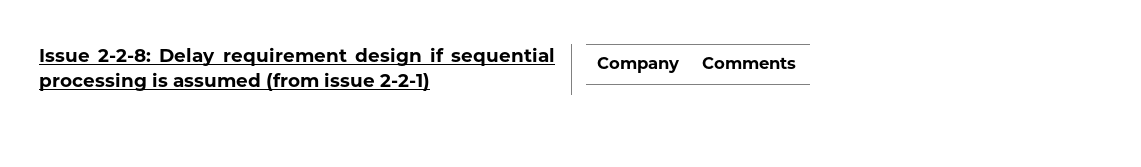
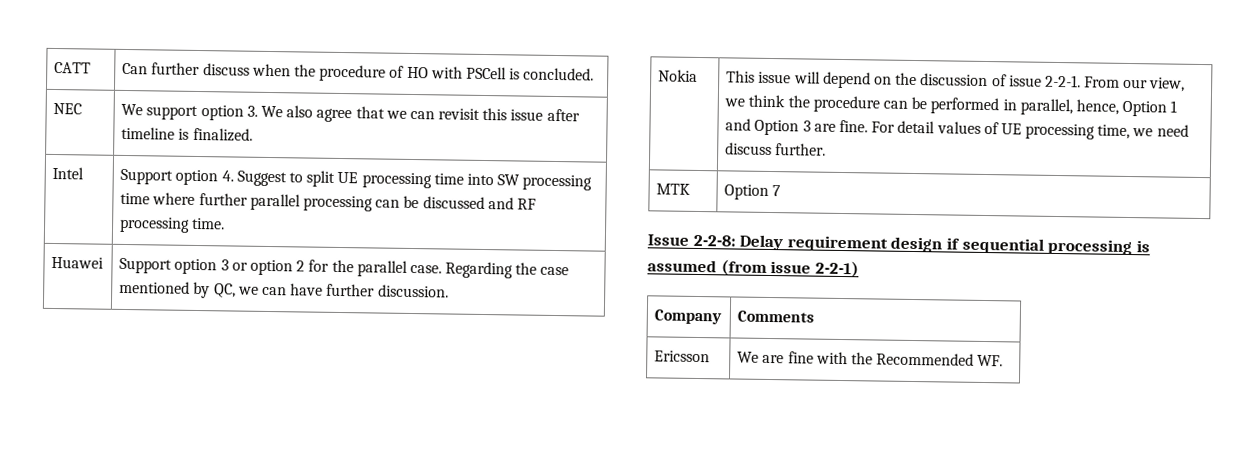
+ CATT | Can further discuss when the procedure of HO with PSCell is concluded.
+ NEC | We support option 3. We also agree that we can revisit this issue after timeline is finalized.
+ Intel | Support option 4. Suggest to split UE processing time into SW processing time where further parallel processing can be discussed and RF processing time.
+ Huawei | Support option 3 or option 2 for the parallel case. Regarding the case mentioned by QC, we can have further discussion.
+ Nokia | This issue will depend on the discussion of issue 2-2-1. From our view, we think the procedure can be performed in parallel, hence, Option 1 and Option 3 are fine. For detail values of UE processing time, we need discuss further.
+ MTK | Option 7
+ Ericsson | We are fine with the Recommended WF.

